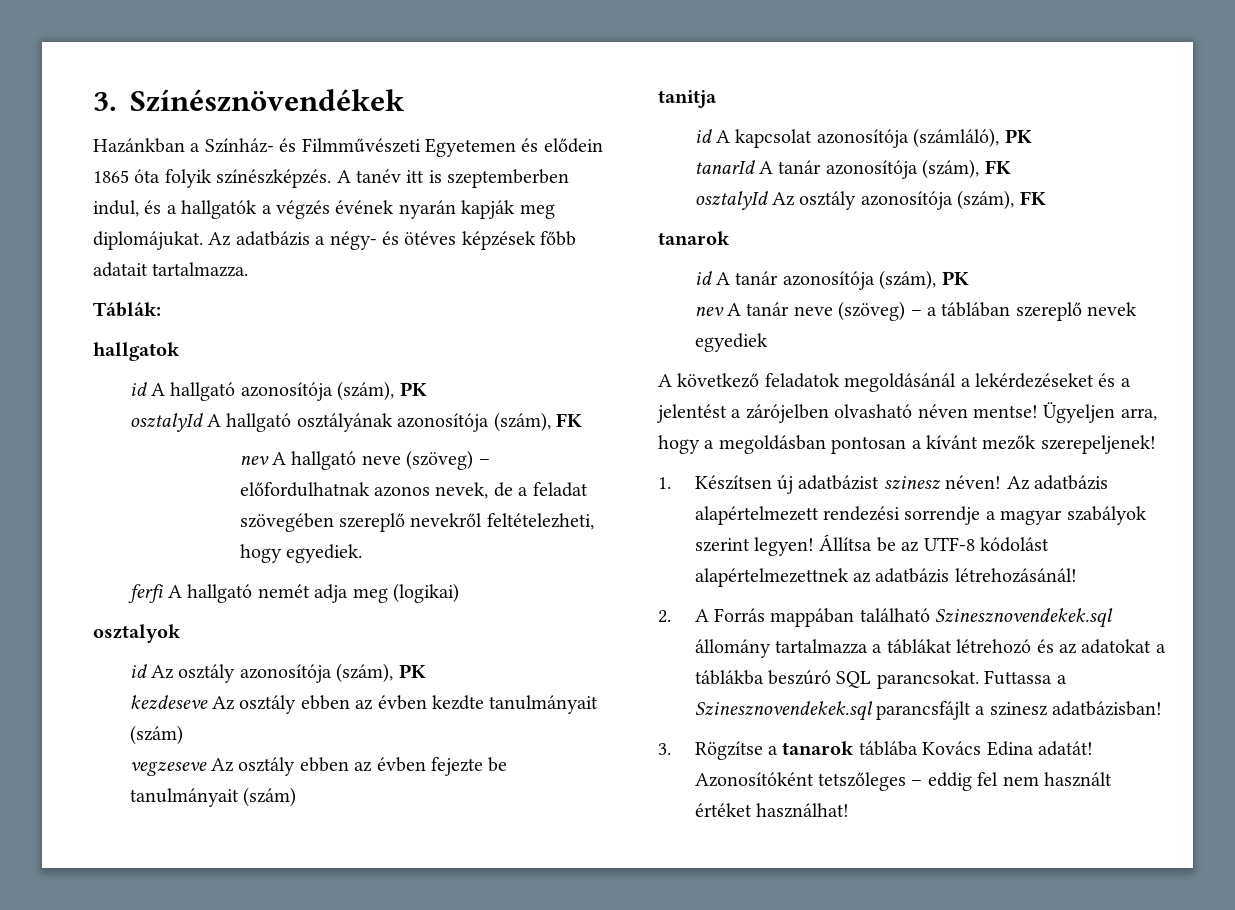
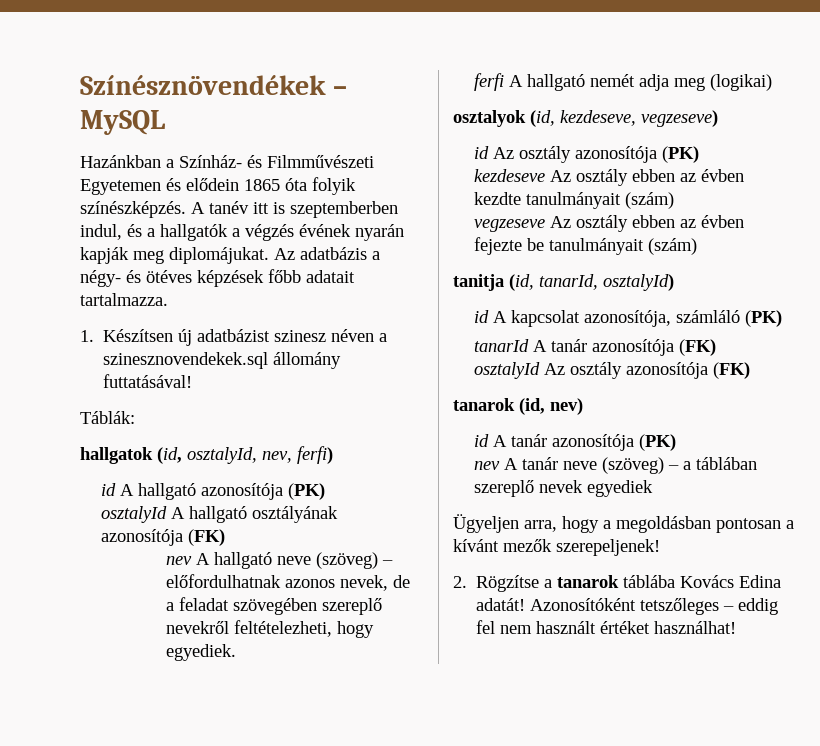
- 3. Színésznövendékek
+ Színésznövendékek – MySQL
+ 1. Készítsen új adatbázist szinesz néven a szinesznovendekek.sql állomány futtatásával!
  Táblák:
- hallgatok
+ hallgatok (id, osztalyId, nev, ferfi)
- id A hallgató azonosítója (szám), PK
+ id A hallgató azonosítója (PK)
- osztalyId A hallgató osztályának azonosítója (szám), FK
+ osztalyId A hallgató osztályának azonosítója (FK)
- osztalyok
+ osztalyok (id, kezdeseve, vegzeseve)
- id Az osztály azonosítója (szám), PK
+ id Az osztály azonosítója (PK)
- tanitja
+ tanitja (id, tanarId, osztalyId)
- id A kapcsolat azonosítója (számláló), PK
+ id A kapcsolat azonosítója, számláló (PK)
- tanarId A tanár azonosítója (szám), FK
+ tanarId A tanár azonosítója (FK)
- osztalyId Az osztály azonosítója (szám), FK
- tanarok
+ osztalyId Az osztály azonosítója (FK)
+ tanarok (id, nev)
- id A tanár azonosítója (szám), PK
+ id A tanár azonosítója (PK)
- A következő feladatok megoldásánál a lekérdezéseket és a jelentést a zárójelben olvasható néven mentse!
- 1. Készítsen új adatbázist szinesz néven! Az adatbázis alapértelmezett rendezési sorrendje a magyar szabályok szerint legyen! Állítsa be az UTF-8 kódolást alapértelmezettnek az adatbázis létrehozásánál!
- 2. A Forrás mappában található Szinesznovendekek.sql állomány tartalmazza a táblákat létrehozó és az adatokat a táblákba beszúró SQL parancsokat. Futtassa a Szinesznovendekek.sql parancsfájlt a szinesz adatbázisban!
- 3. Rögzítse a tanarok táblába Kovács Edina adatát!
+ 2. Rögzítse a tanarok táblába Kovács Edina adatát!

